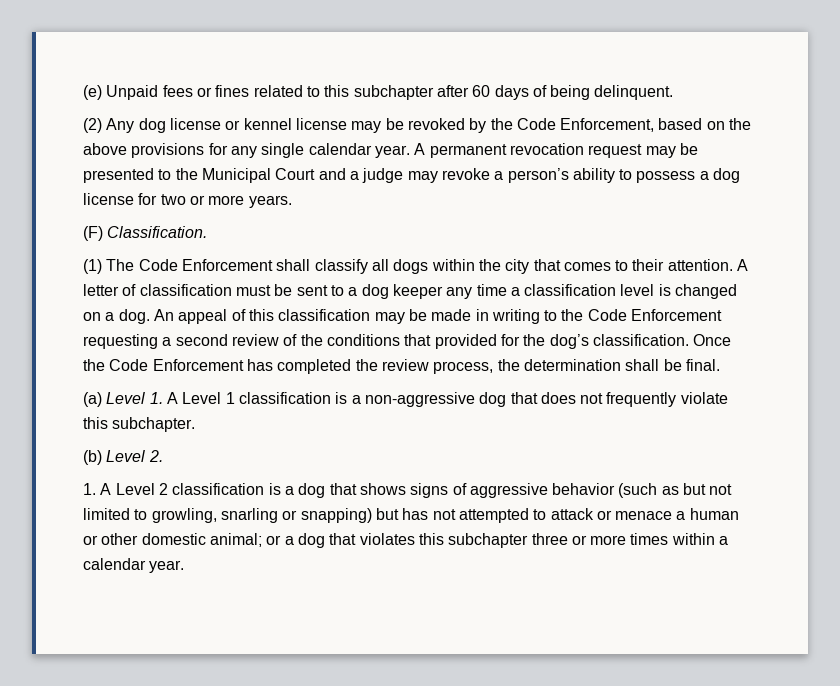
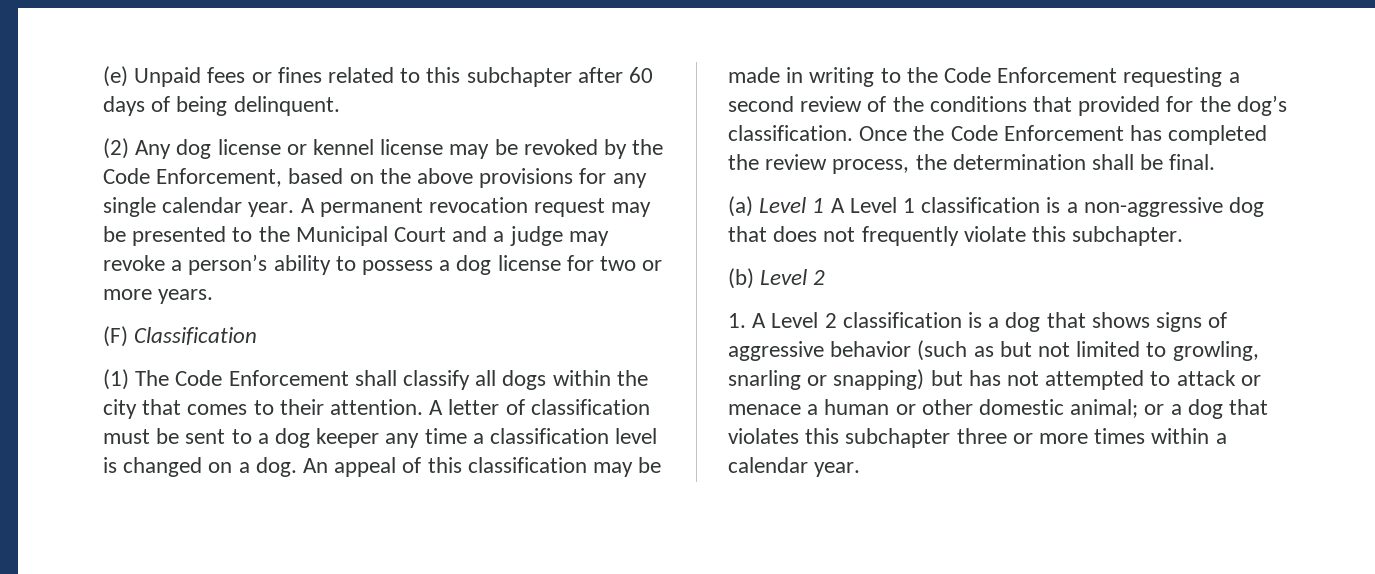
- (F) Classification.
+ (F) Classification
- (a) Level 1. A Level 1 classification is a non-aggressive dog that does not frequently violate this subchapter.
+ (a) Level 1 A Level 1 classification is a non-aggressive dog that does not frequently violate this subchapter.
- (b) Level 2.
+ (b) Level 2

